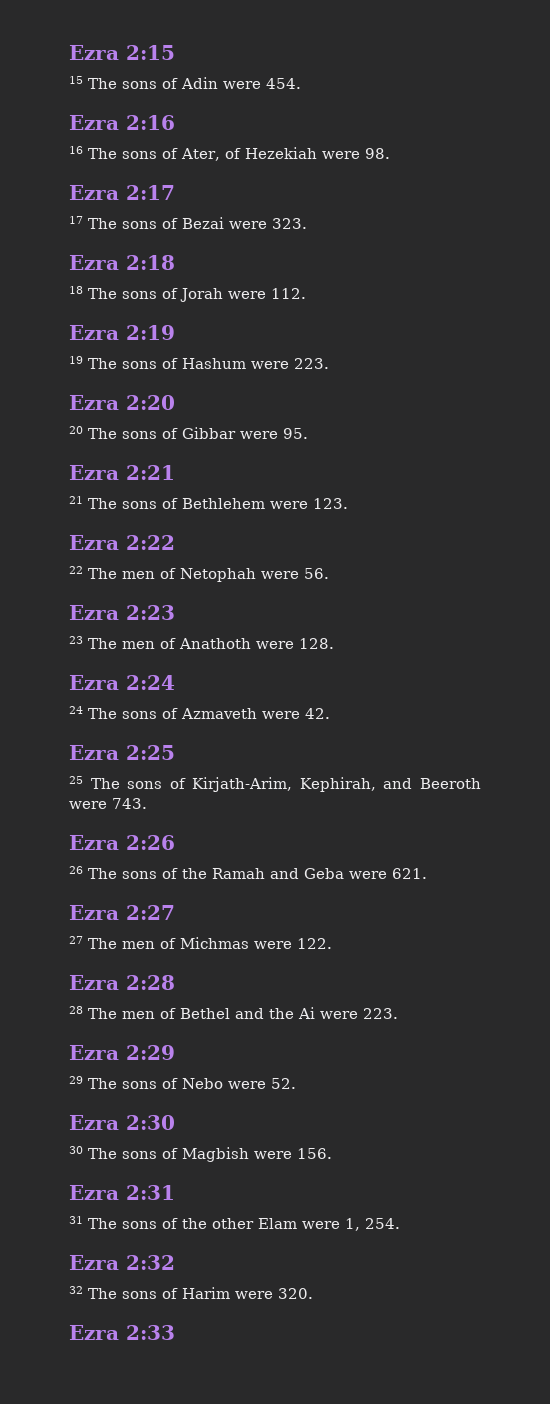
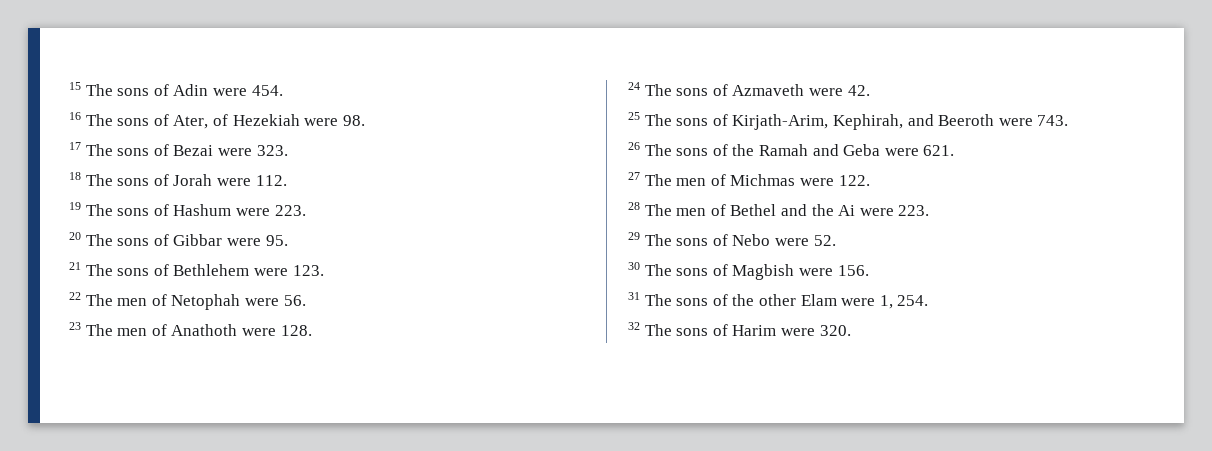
- Ezra 2:15
- Ezra 2:16
- Ezra 2:17
- Ezra 2:18
- Ezra 2:19
- Ezra 2:20
- Ezra 2:21
- Ezra 2:22
- Ezra 2:23
- Ezra 2:24
- Ezra 2:25
- Ezra 2:26
- Ezra 2:27
- Ezra 2:28
- Ezra 2:29
- Ezra 2:30
- Ezra 2:31
- Ezra 2:32
- Ezra 2:33

